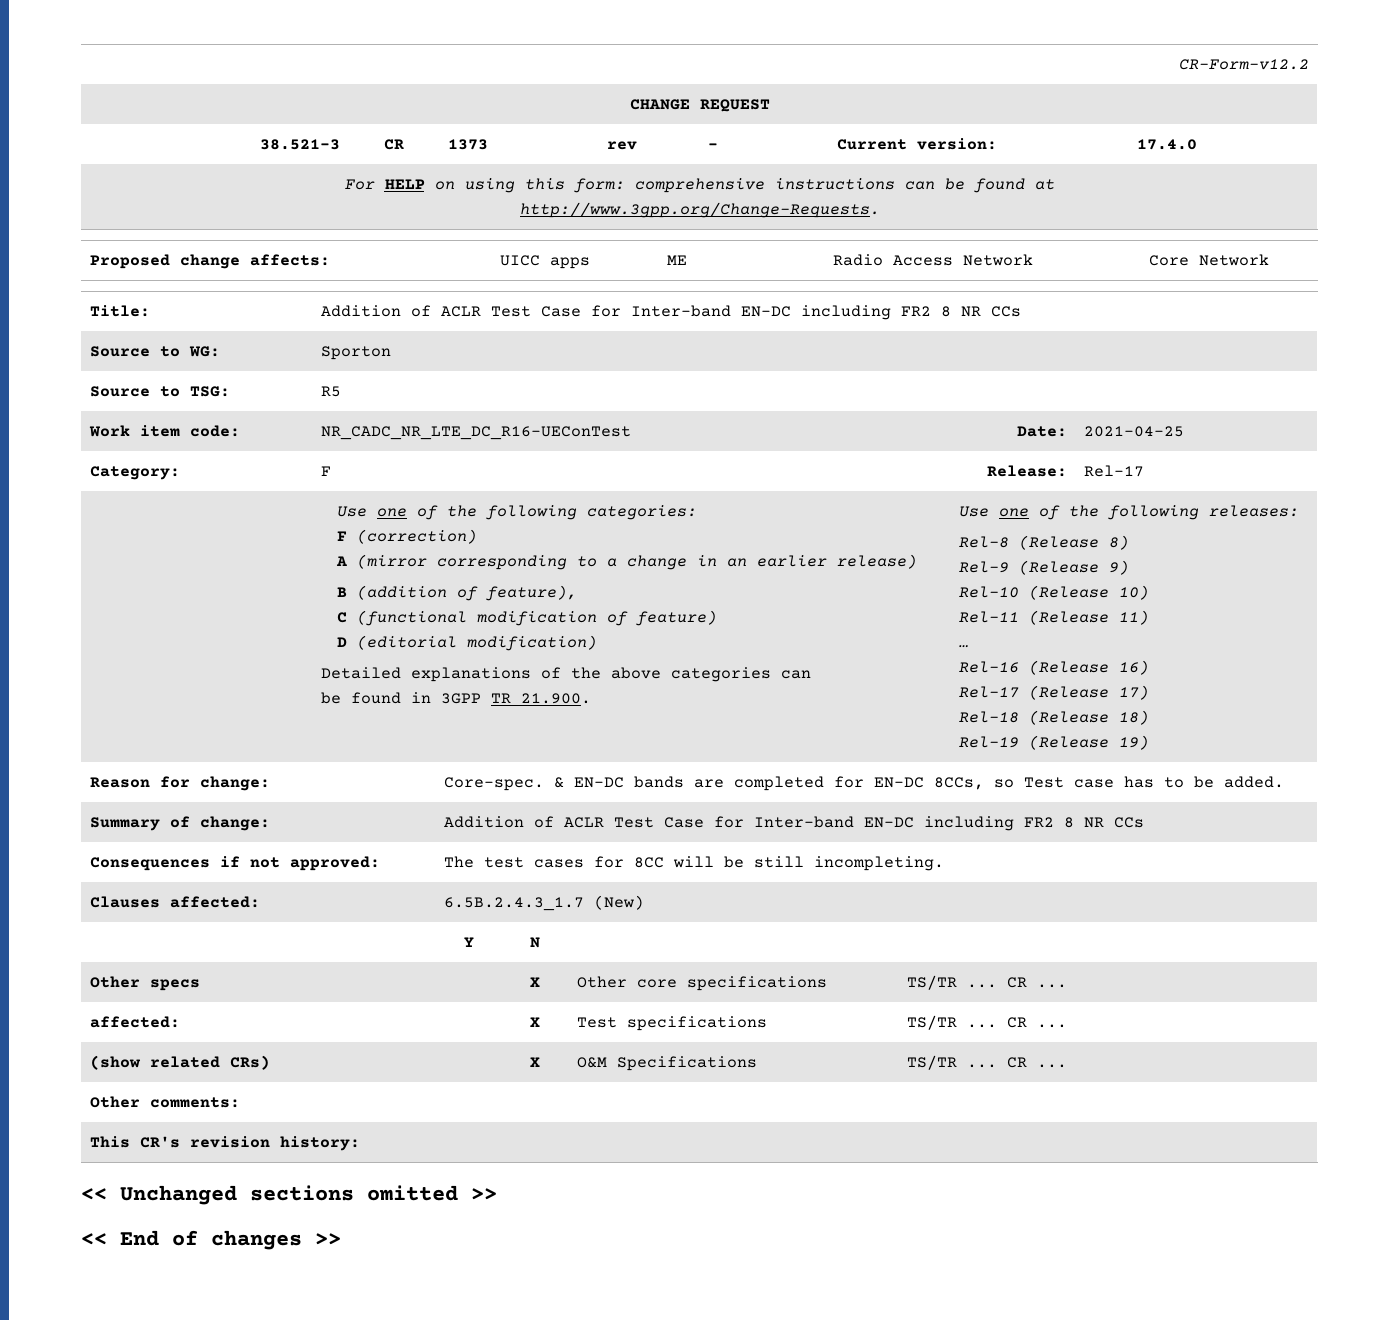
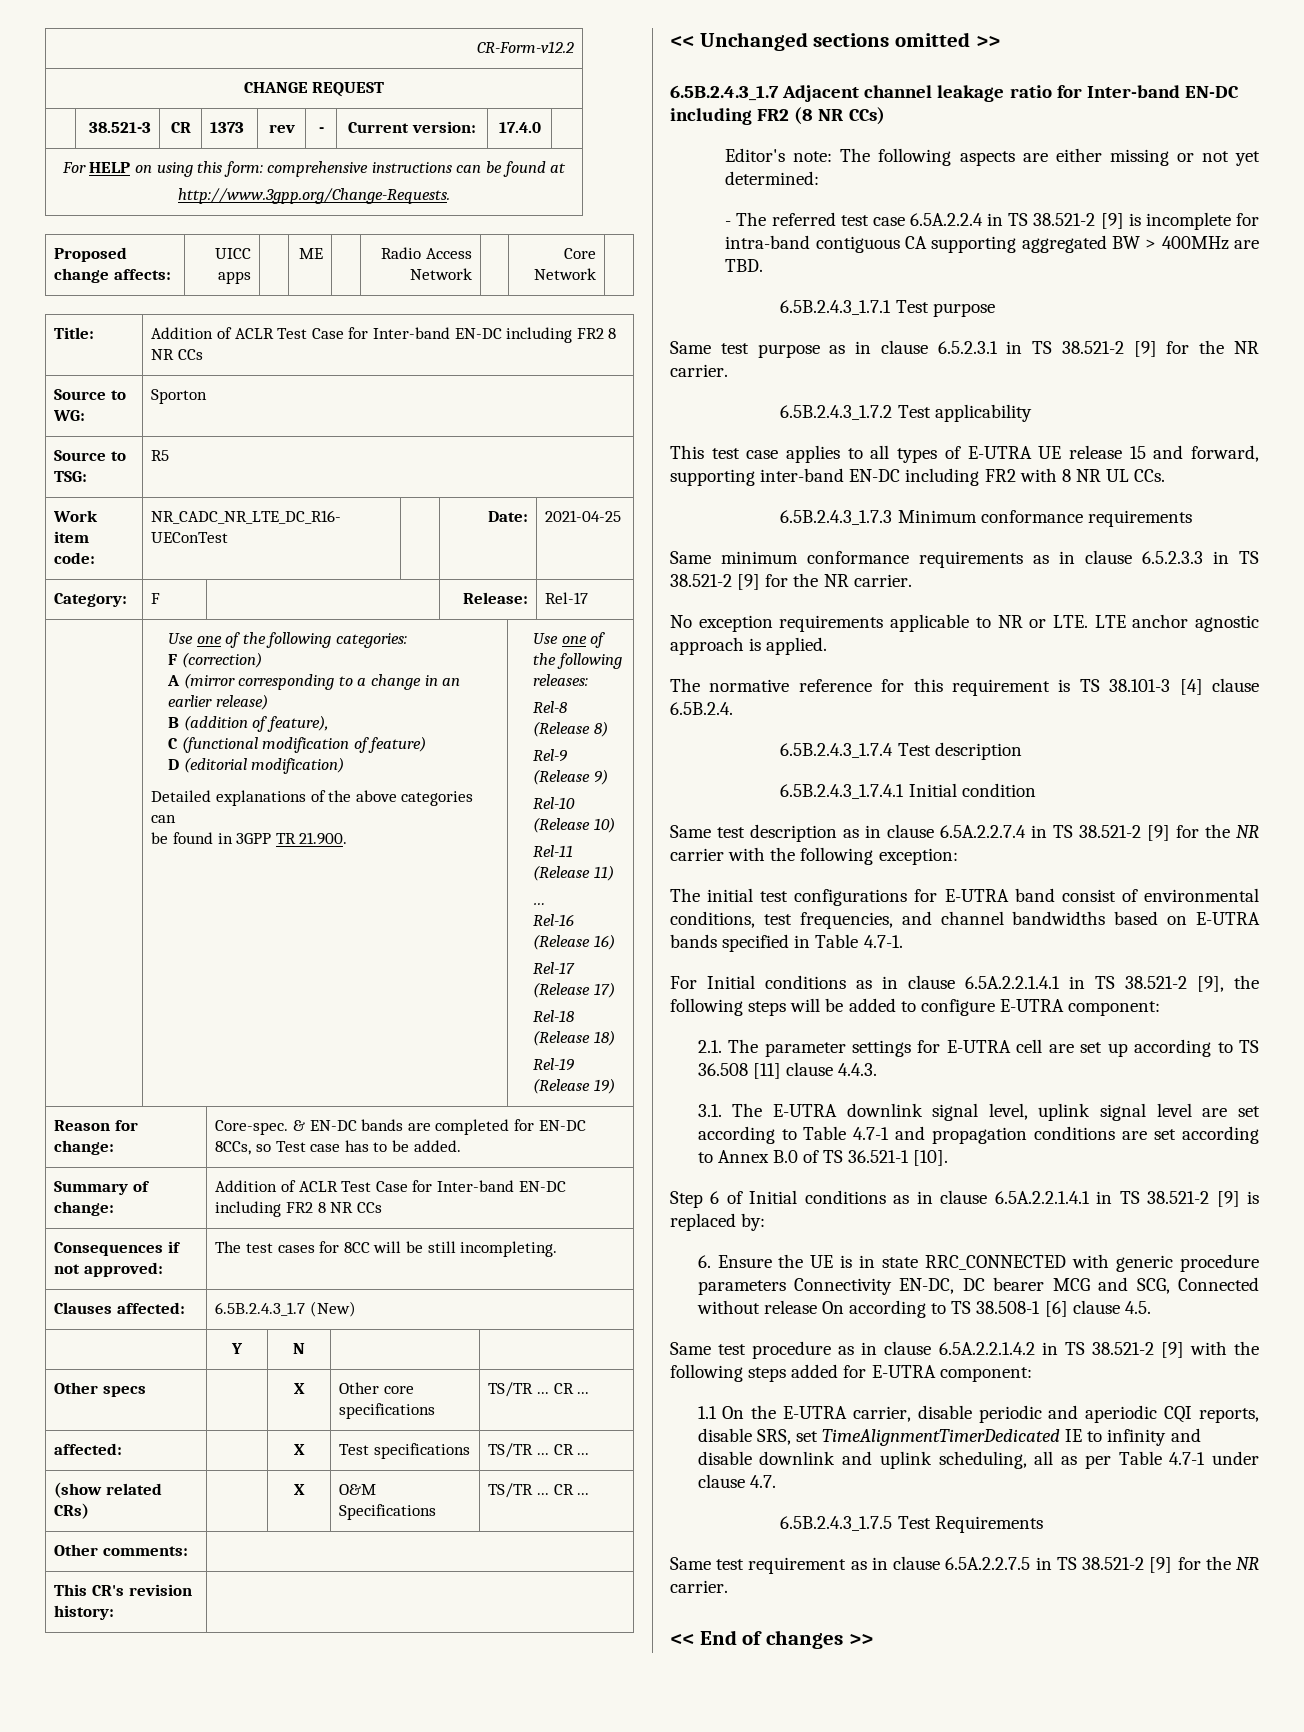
+ 6.5B.2.4.3_1.7 Adjacent channel leakage ratio for Inter-band EN-DC including FR2 (8 NR CCs)
+ Editor's note: The following aspects are either missing or not yet determined:
+ - The referred test case 6.5A.2.2.4 in TS 38.521-2 [9] is incomplete for intra-band contiguous CA supporting aggregated BW > 400MHz are TBD.
+ 6.5B.2.4.3_1.7.1 Test purpose
+ Same test purpose as in clause 6.5.2.3.1 in TS 38.521-2 [9] for the NR carrier.
+ 6.5B.2.4.3_1.7.2 Test applicability
+ This test case applies to all types of E-UTRA UE release 15 and forward, supporting inter-band EN-DC including FR2 with 8 NR UL CCs.
+ 6.5B.2.4.3_1.7.3 Minimum conformance requirements
+ Same minimum conformance requirements as in clause 6.5.2.3.3 in TS 38.521-2 [9] for the NR carrier.
+ No exception requirements applicable to NR or LTE. LTE anchor agnostic approach is applied.
+ The normative reference for this requirement is TS 38.101-3 [4] clause 6.5B.2.4.
+ 6.5B.2.4.3_1.7.4 Test description
+ 6.5B.2.4.3_1.7.4.1 Initial condition
+ Same test description as in clause 6.5A.2.2.7.4 in TS 38.521-2 [9] for the NR carrier with the following exception:
+ The initial test configurations for E-UTRA band consist of environmental conditions, test frequencies, and channel bandwidths based on E-UTRA bands specified in Table 4.7-1.
+ For Initial conditions as in clause 6.5A.2.2.1.4.1 in TS 38.521-2 [9], the following steps will be added to configure E-UTRA component:
+ 2.1. The parameter settings for E-UTRA cell are set up according to TS 36.508 [11] clause 4.4.3.
+ 3.1. The E-UTRA downlink signal level, uplink signal level are set according to Table 4.7-1 and propagation conditions are set according to Annex B.0 of TS 36.521-1 [10].
+ Step 6 of Initial conditions as in clause 6.5A.2.2.1.4.1 in TS 38.521-2 [9] is replaced by:
+ 6. Ensure the UE is in state RRC_CONNECTED with generic procedure parameters Connectivity EN-DC, DC bearer MCG and SCG, Connected without release On according to TS 38.508-1 [6] clause 4.5.
+ Same test procedure as in clause 6.5A.2.2.1.4.2 in TS 38.521-2 [9] with the following steps added for E-UTRA component:
+ 1.1 On the E-UTRA carrier, disable periodic and aperiodic CQI reports, disable SRS, set TimeAlignmentTimerDedicated IE to infinity and disable downlink and uplink scheduling, all as per Table 4.7-1 under clause 4.7.
+ 6.5B.2.4.3_1.7.5 Test Requirements
+ Same test requirement as in clause 6.5A.2.2.7.5 in TS 38.521-2 [9] for the NR carrier.

